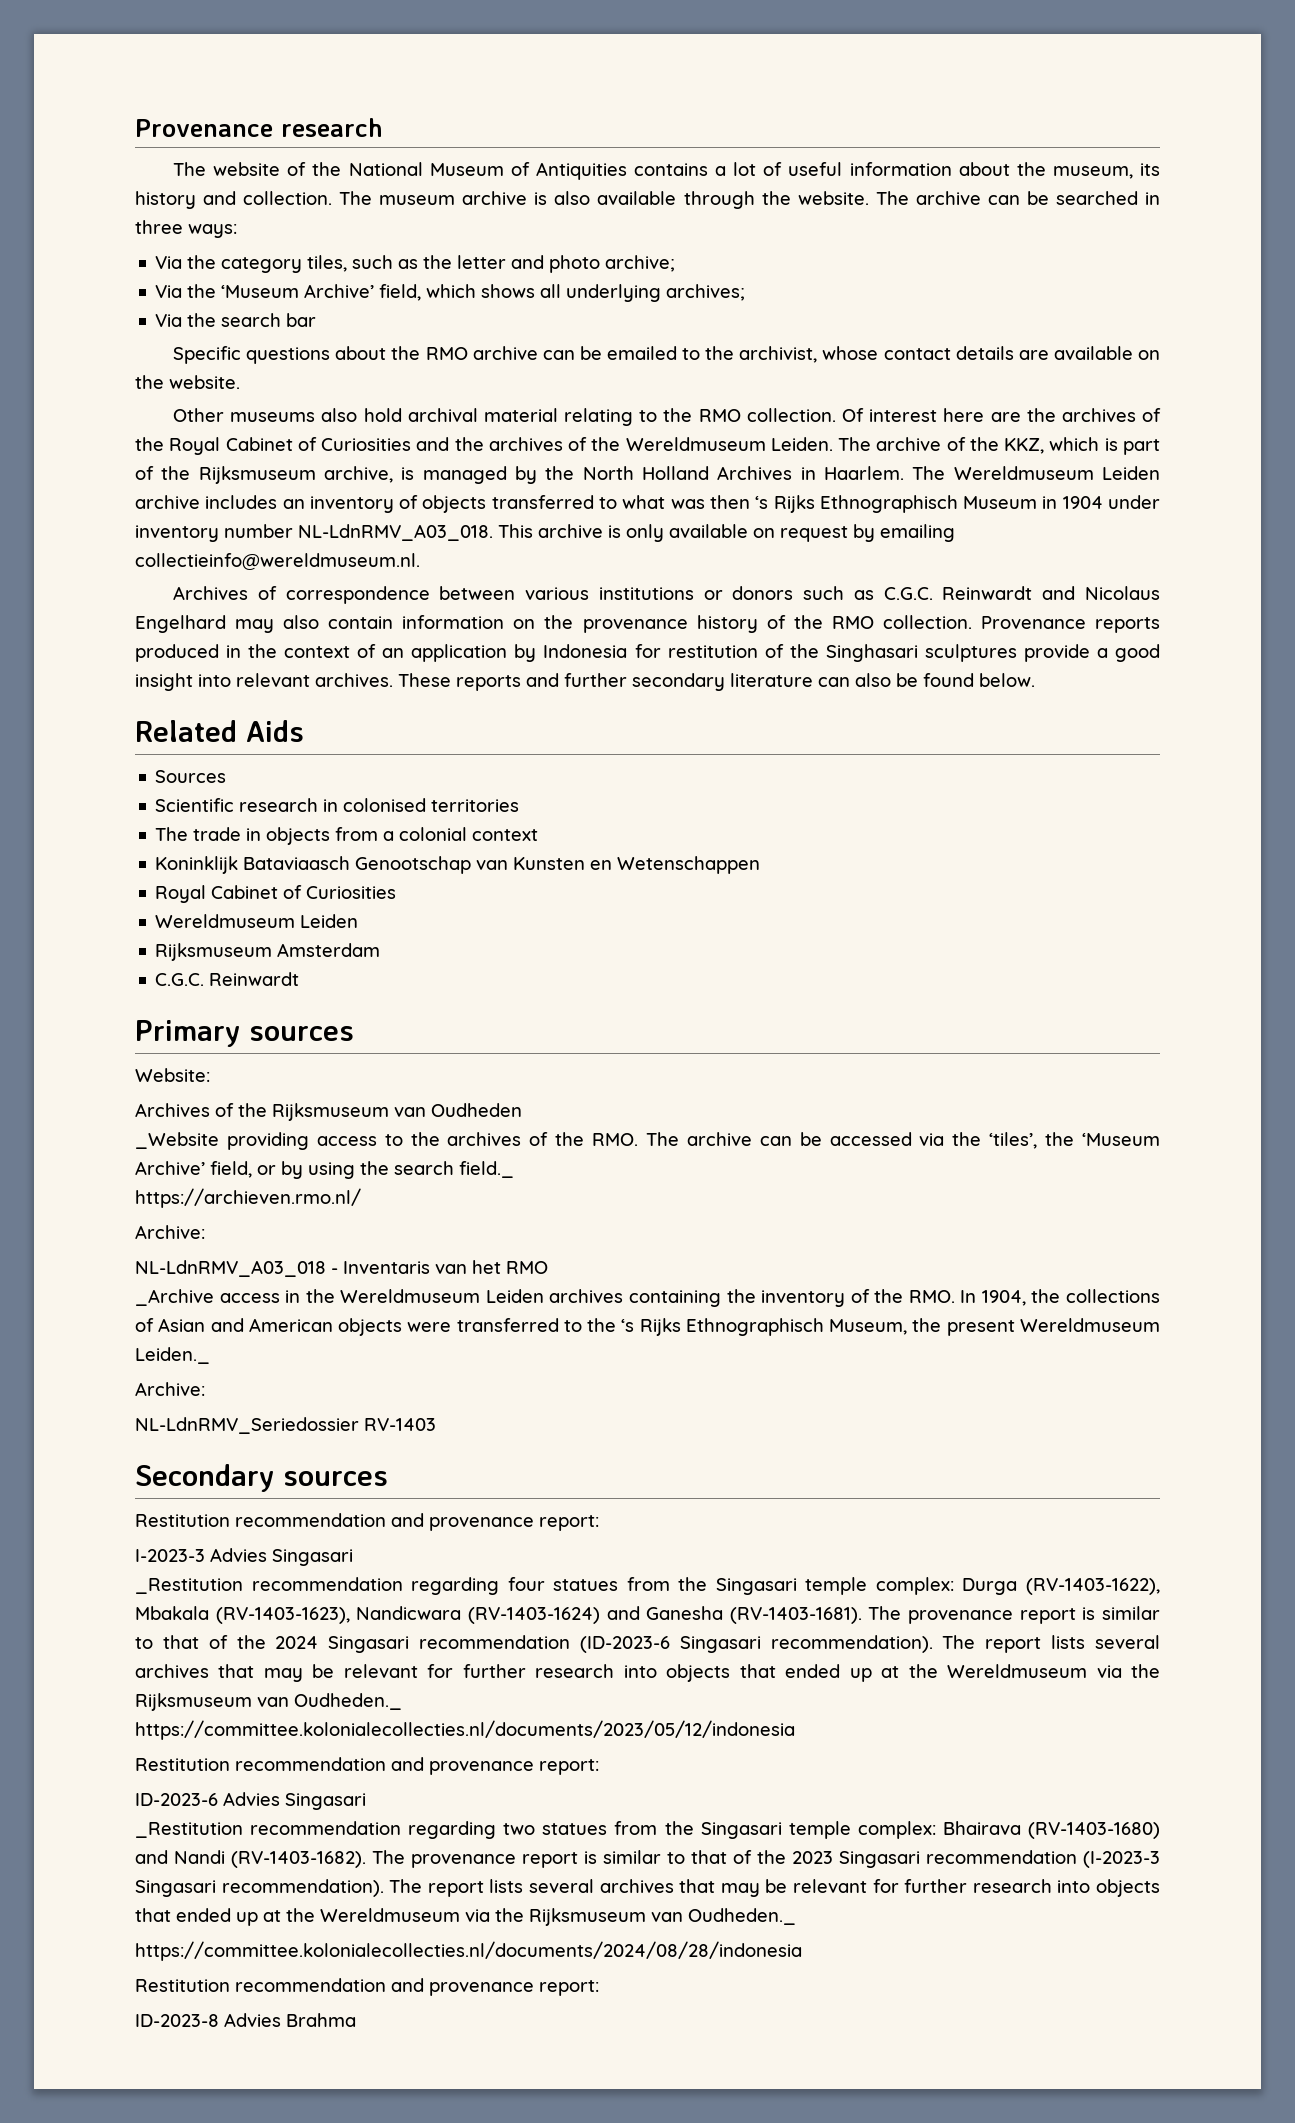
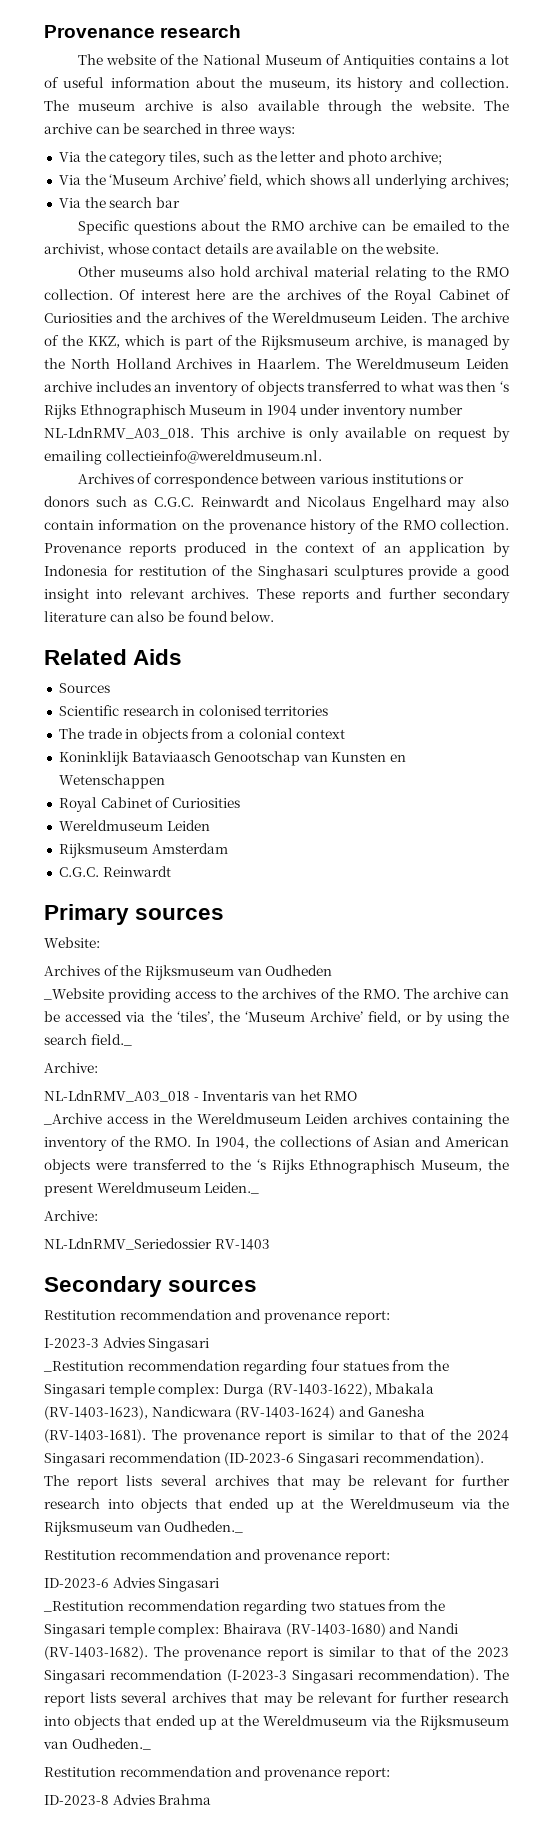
- https://archieven.rmo.nl/
- https://committee.kolonialecollecties.nl/documents/2023/05/12/indonesia
- https://committee.kolonialecollecties.nl/documents/2024/08/28/indonesia

